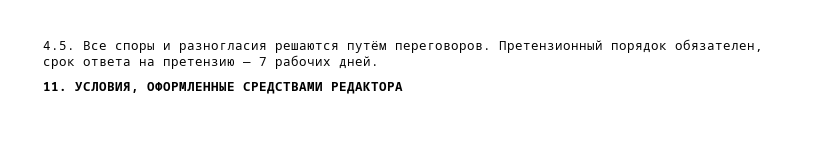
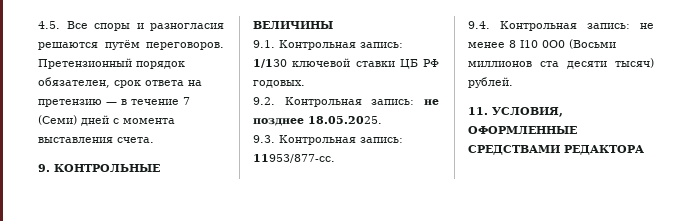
- Претензионный порядок обязателен, срок ответа на претензию — 7 рабочих дней.
+ Претензионный порядок обязателен, срок ответа на претензию — в течение 7 (Семи) дней с момента выставления счета.
+ 9. КОНТРОЛЬНЫЕ ВЕЛИЧИНЫ
+ 9.1. Контрольная запись: 1/130 ключевой ставки ЦБ РФ годовых.
+ 9.2. Контрольная запись: не позднее 18.05.2025.
+ 9.3. Контрольная запись: 11953/877-сс.
+ 9.4. Контрольная запись: нe менее 8 І10 0О0 (Восьми миллионов ста десяти тысяч) рублей.

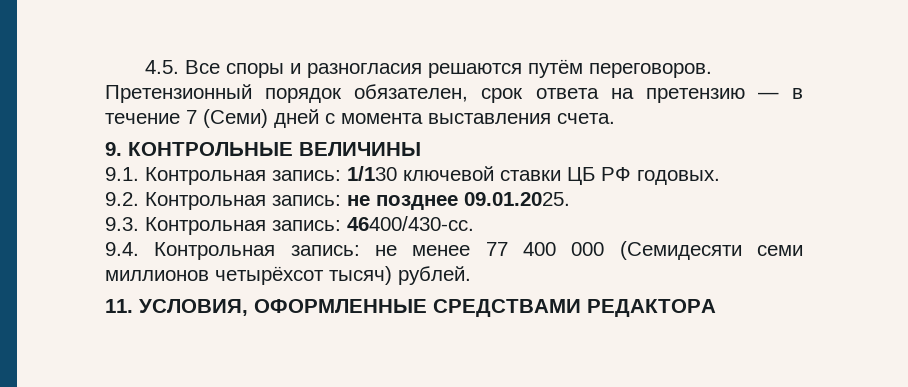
- 9.2. Контрольная запись: не позднее 18.05.2025.
+ 9.2. Контрольная запись: не позднее 09.01.2025.
- 9.3. Контрольная запись: 11953/877-сс.
+ 9.3. Контрольная запись: 46400/430-сс.
- 9.4. Контрольная запись: нe менее 8 І10 0О0 (Восьми миллионов ста десяти тысяч) рублей.
+ 9.4. Контрольная запись: нe менее 77 400 000 (Семидесяти семи миллионов четырёхсот тысяч) рублей.

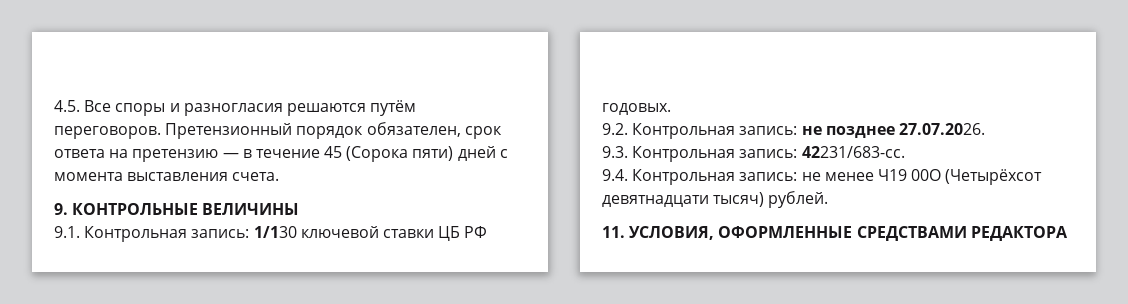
- Претензионный порядок обязателен, срок ответа на претензию — в течение 7 (Семи) дней с момента выставления счета.
+ Претензионный порядок обязателен, срок ответа на претензию — в течение 45 (Сорока пяти) дней с момента выставления счета.
- 9.2. Контрольная запись: не позднее 09.01.2025.
+ 9.2. Контрольная запись: не позднее 27.07.2026.
- 9.3. Контрольная запись: 46400/430-сс.
+ 9.3. Контрольная запись: 42231/683-сс.
- 9.4. Контрольная запись: нe менее 77 400 000 (Семидесяти семи миллионов четырёхсот тысяч) рублей.
+ 9.4. Контрольная запись: нe менее Ч19 00О (Четырёхсот девятнадцати тысяч) рублей.

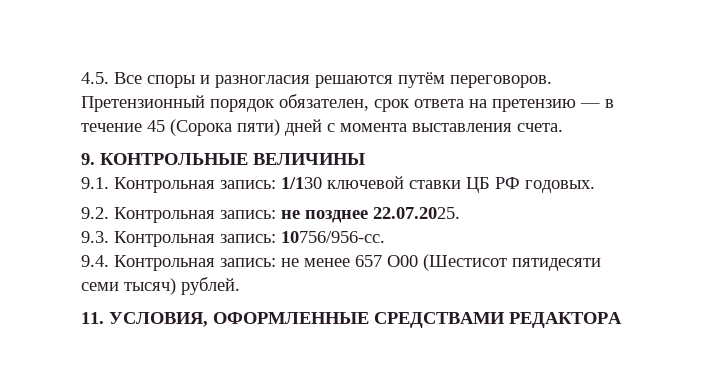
- 9.2. Контрольная запись: не позднее 27.07.2026.
+ 9.2. Контрольная запись: не позднее 22.07.2025.
- 9.3. Контрольная запись: 42231/683-сс.
+ 9.3. Контрольная запись: 10756/956-сс.
- 9.4. Контрольная запись: нe менее Ч19 00О (Четырёхсот девятнадцати тысяч) рублей.
+ 9.4. Контрольная запись: нe менее 657 О00 (Шестисот пятидесяти семи тысяч) рублей.

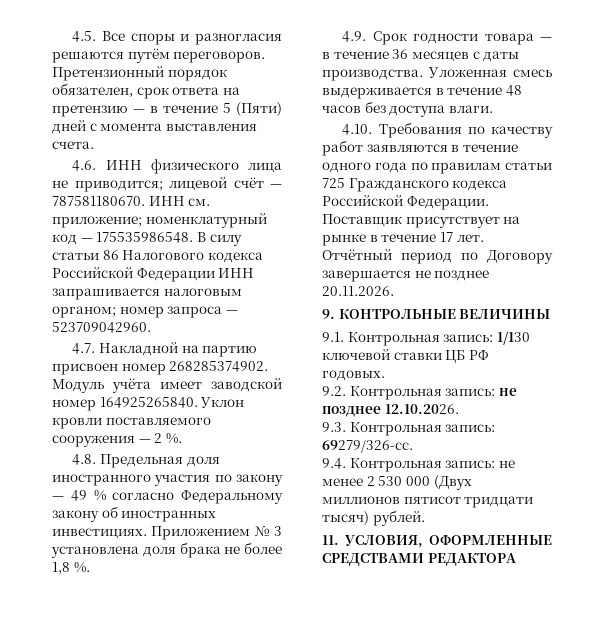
- Претензионный порядок обязателен, срок ответа на претензию — в течение 45 (Сорока пяти) дней с момента выставления счета.
+ Претензионный порядок обязателен, срок ответа на претензию — в течение 5 (Пяти) дней с момента выставления счета.
+ 4.6. ИНН физического лица не приводится; лицевой счёт — 787581180670. ИНН см. приложение; номенклатурный код — 175535986548. В силу статьи 86 Налогового кодекса Российской Федерации ИНН запрашивается налоговым органом; номер запроса — 523709042960.
+ 4.7. Накладной на партию присвоен номер 268285374902. Модуль учёта имеет заводской номер 164925265840. Уклон кровли поставляемого сооружения — 2 %.
+ 4.8. Предельная доля иностранного участия по закону — 49 % согласно Федеральному закону об иностранных инвестициях. Приложением № 3 установлена доля брака не более 1,8 %.
+ 4.9. Срок годности товара — в течение 36 месяцев с даты производства. Уложенная смесь выдерживается в течение 48 часов без доступа влаги.
+ 4.10. Требования по качеству работ заявляются в течение одного года по правилам статьи 725 Гражданского кодекса Российской Федерации. Поставщик присутствует на рынке в течение 17 лет. Отчётный период по Договору завершается не позднее 20.11.2026.
- 9.2. Контрольная запись: не позднее 22.07.2025.
+ 9.2. Контрольная запись: не позднее 12.10.2026.
- 9.3. Контрольная запись: 10756/956-сс.
+ 9.3. Контрольная запись: 69279/326-сс.
- 9.4. Контрольная запись: нe менее 657 О00 (Шестисот пятидесяти семи тысяч) рублей.
+ 9.4. Контрольная запись: нe менее 2 530 000 (Двух миллионов пятисот тридцати тысяч) рублей.

